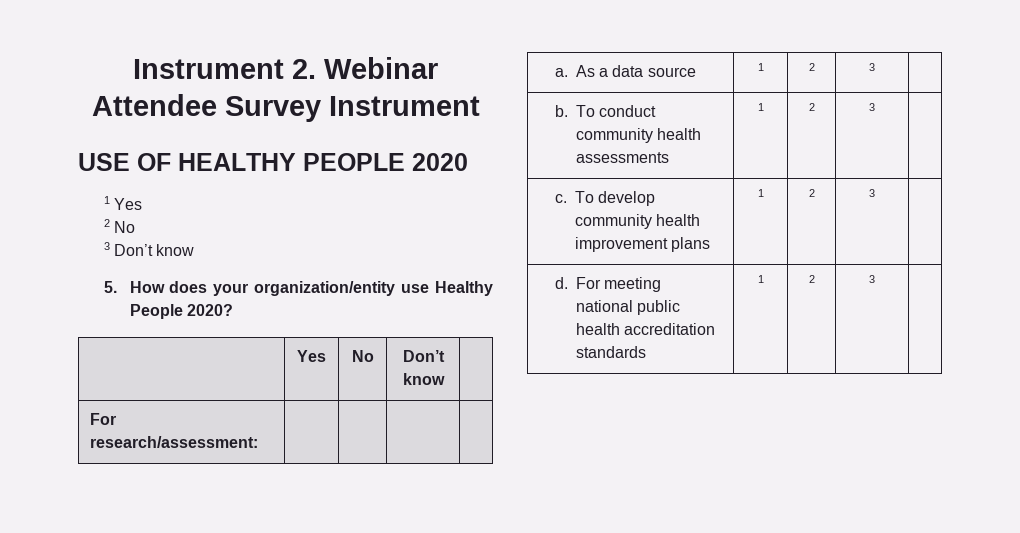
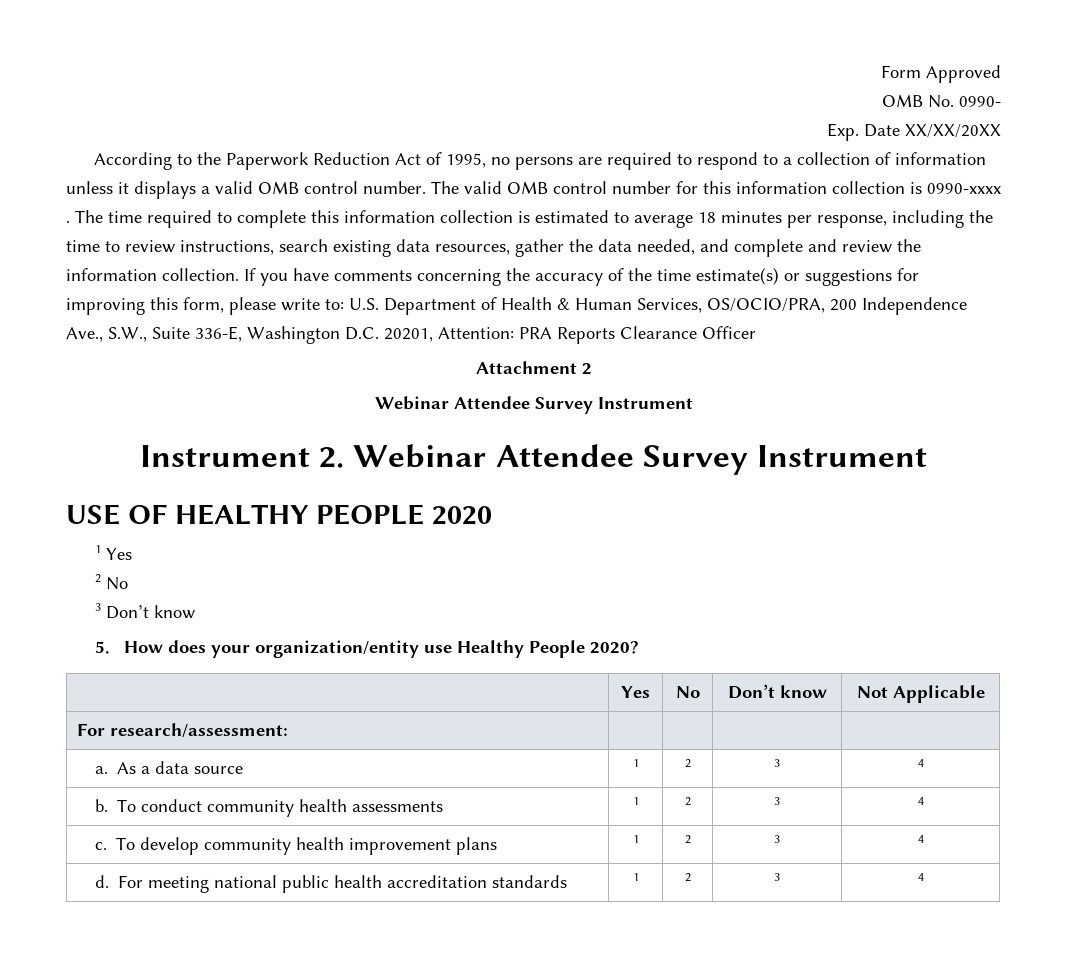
+ Form Approved
+ OMB No. 0990-
+ Exp. Date XX/XX/20XX
+ According to the Paperwork Reduction Act of 1995, no persons are required to respond to a collection of information unless it displays a valid OMB control number. The valid OMB control number for this information collection is 0990-xxxx . The time required to complete this information collection is estimated to average 18 minutes per response, including the time to review instructions, search existing data resources, gather the data needed, and complete and review the information collection. If you have comments concerning the accuracy of the time estimate(s) or suggestions for improving this form, please write to: U.S. Department of Health & Human Services, OS/OCIO/PRA, 200 Independence Ave., S.W., Suite 336-E, Washington D.C. 20201, Attention: PRA Reports Clearance Officer
+ Attachment 2
+ Webinar Attendee Survey Instrument
- | Yes | No | Don’t know |
+ | Yes | No | Don’t know | Not Applicable
- a. As a data source | 1 | 2 | 3 |
+ a. As a data source | 1 | 2 | 3 | 4
- b. To conduct community health assessments | 1 | 2 | 3 |
+ b. To conduct community health assessments | 1 | 2 | 3 | 4
- c. To develop community health improvement plans | 1 | 2 | 3 |
+ c. To develop community health improvement plans | 1 | 2 | 3 | 4
- d. For meeting national public health accreditation standards | 1 | 2 | 3 |
+ d. For meeting national public health accreditation standards | 1 | 2 | 3 | 4

